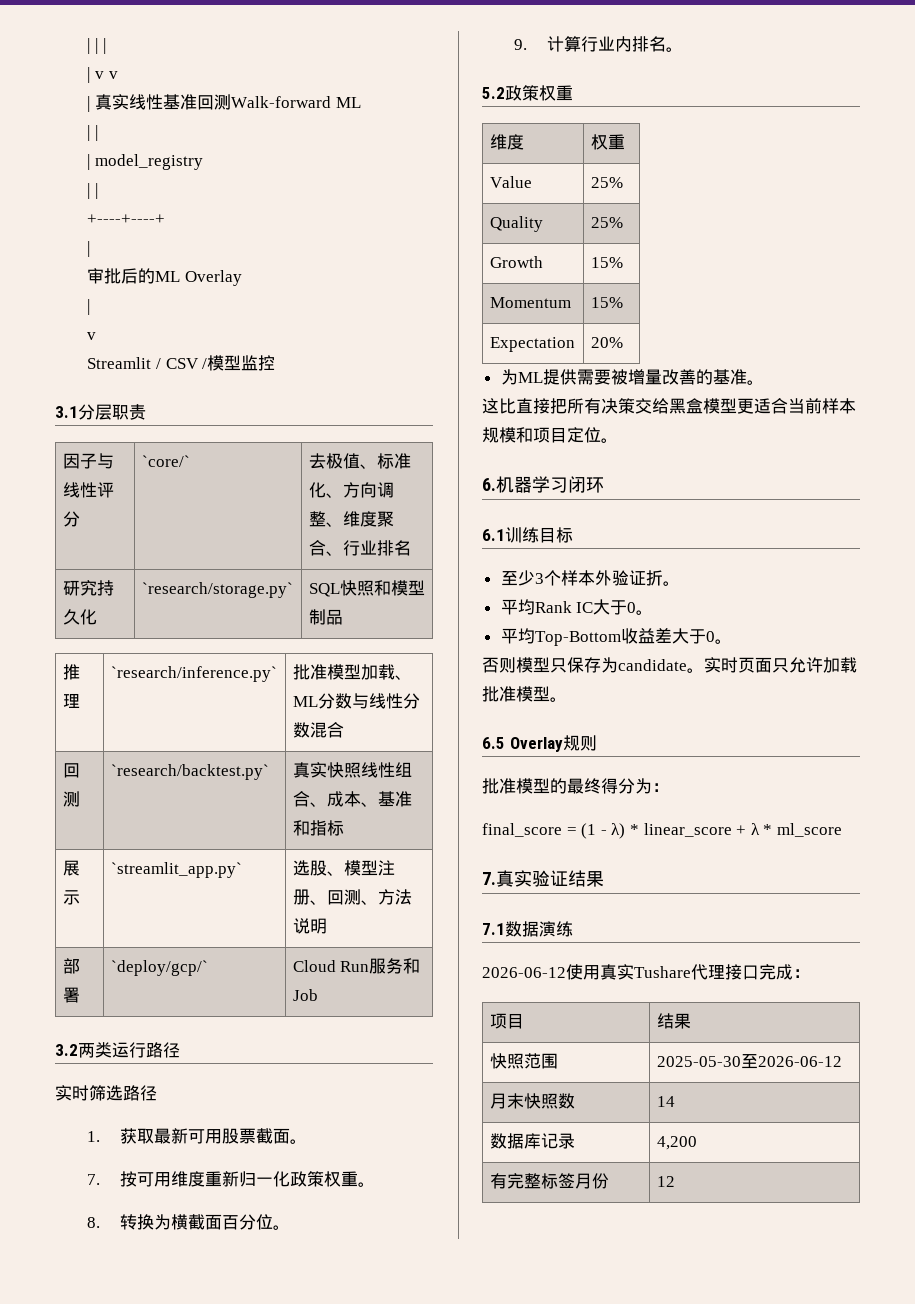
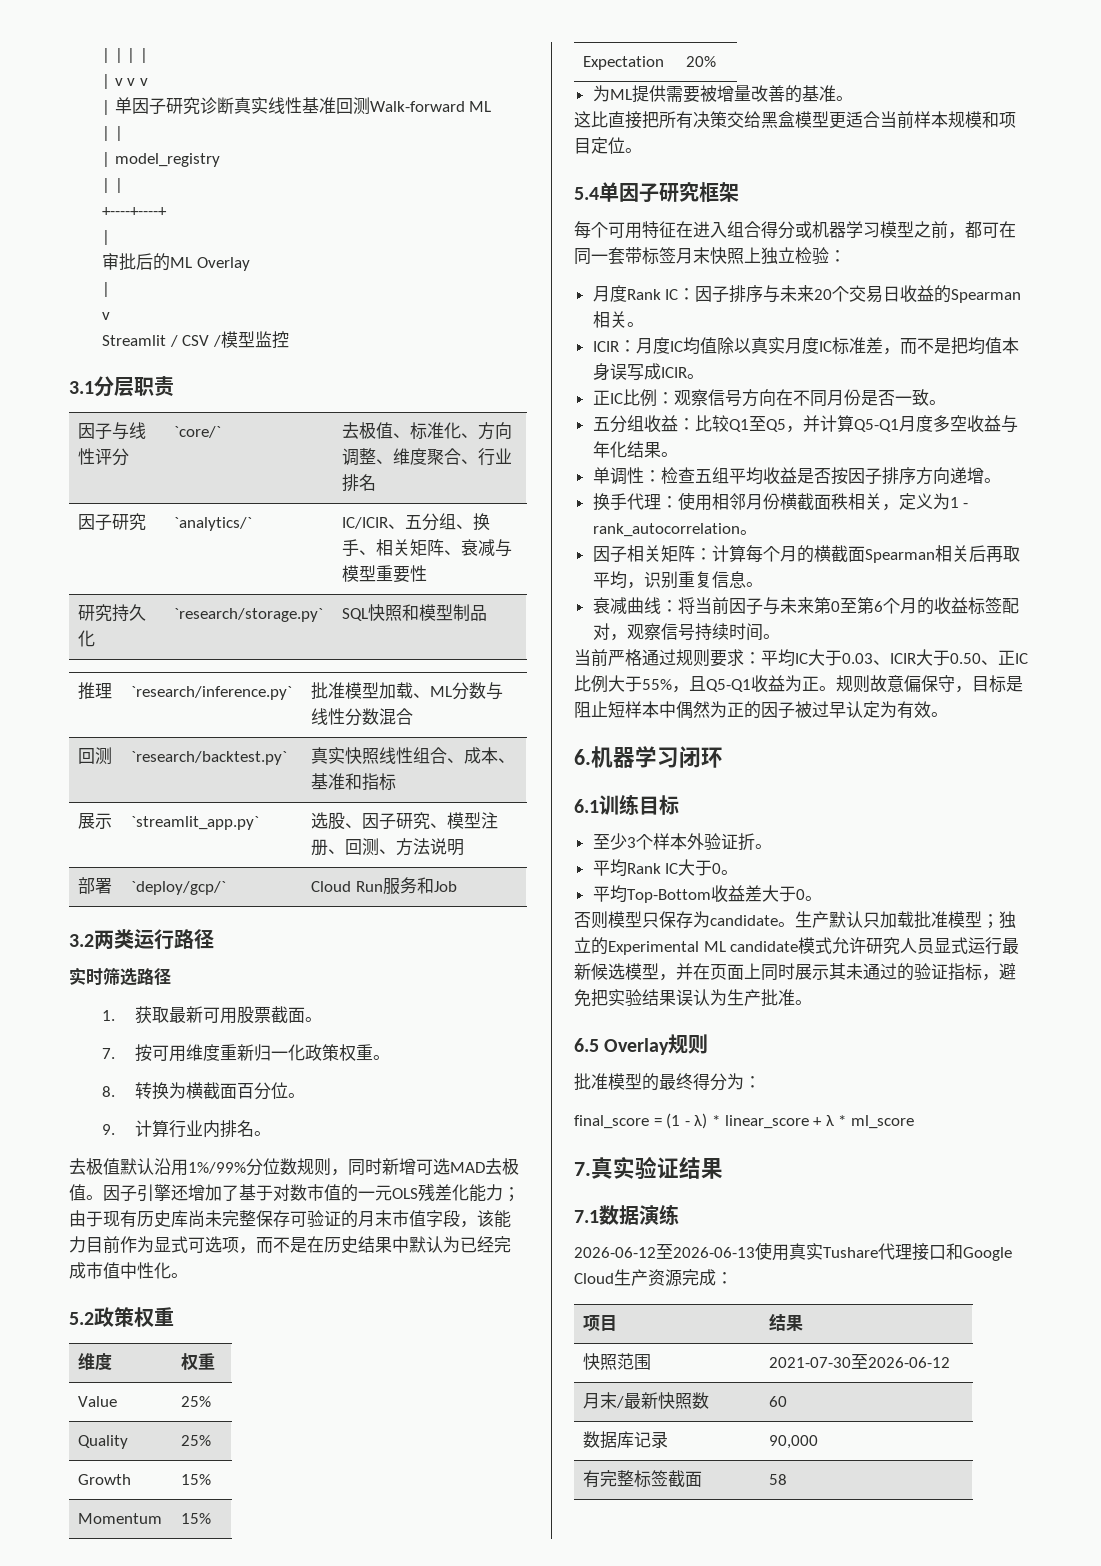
- | | |
+ | | | |
- | v v
- | 真实线性基准回测Walk-forward ML
+ | v v v
+ | 单因子研究诊断真实线性基准回测Walk-forward ML
+ 因子研究 | `analytics/` | IC/ICIR、五分组、换手、相关矩阵、衰减与模型重要性
- 展示 | `streamlit_app.py` | 选股、模型注册、回测、方法说明
+ 展示 | `streamlit_app.py` | 选股、因子研究、模型注册、回测、方法说明
+ 去极值默认沿用1%/99%分位数规则，同时新增可选MAD去极值。因子引擎还增加了基于对数市值的一元OLS残差化能力；由于现有历史库尚未完整保存可验证的月末市值字段，该能力目前作为显式可选项，而不是在历史结果中默认为已经完成市值中性化。
+ 5.4单因子研究框架
+ 每个可用特征在进入组合得分或机器学习模型之前，都可在同一套带标签月末快照上独立检验：
+ 月度Rank IC：因子排序与未来20个交易日收益的Spearman相关。
+ ICIR：月度IC均值除以真实月度IC标准差，而不是把均值本身误写成ICIR。
+ 正IC比例：观察信号方向在不同月份是否一致。
+ 五分组收益：比较Q1至Q5，并计算Q5-Q1月度多空收益与年化结果。
+ 单调性：检查五组平均收益是否按因子排序方向递增。
+ 换手代理：使用相邻月份横截面秩相关，定义为1 - rank_autocorrelation。
+ 因子相关矩阵：计算每个月的横截面Spearman相关后再取平均，识别重复信息。
+ 衰减曲线：将当前因子与未来第0至第6个月的收益标签配对，观察信号持续时间。
+ 当前严格通过规则要求：平均IC大于0.03、ICIR大于0.50、正IC比例大于55%，且Q5-Q1收益为正。规则故意偏保守，目标是阻止短样本中偶然为正的因子被过早认定为有效。
- 实时页面只允许加载批准模型。
+ 生产默认只加载批准模型；独立的Experimental ML candidate模式允许研究人员显式运行最新候选模型，并在页面上同时展示其未通过的验证指标，避免把实验结果误认为生产批准。
- 2026-06-12使用真实Tushare代理接口完成：
+ 2026-06-12至2026-06-13使用真实Tushare代理接口和Google Cloud生产资源完成：
- 快照范围 | 2025-05-30至2026-06-12
+ 快照范围 | 2021-07-30至2026-06-12
- 月末快照数 | 14
+ 月末/最新快照数 | 60
- 数据库记录 | 4,200
+ 数据库记录 | 90,000
- 有完整标签月份 | 12
+ 有完整标签截面 | 58

